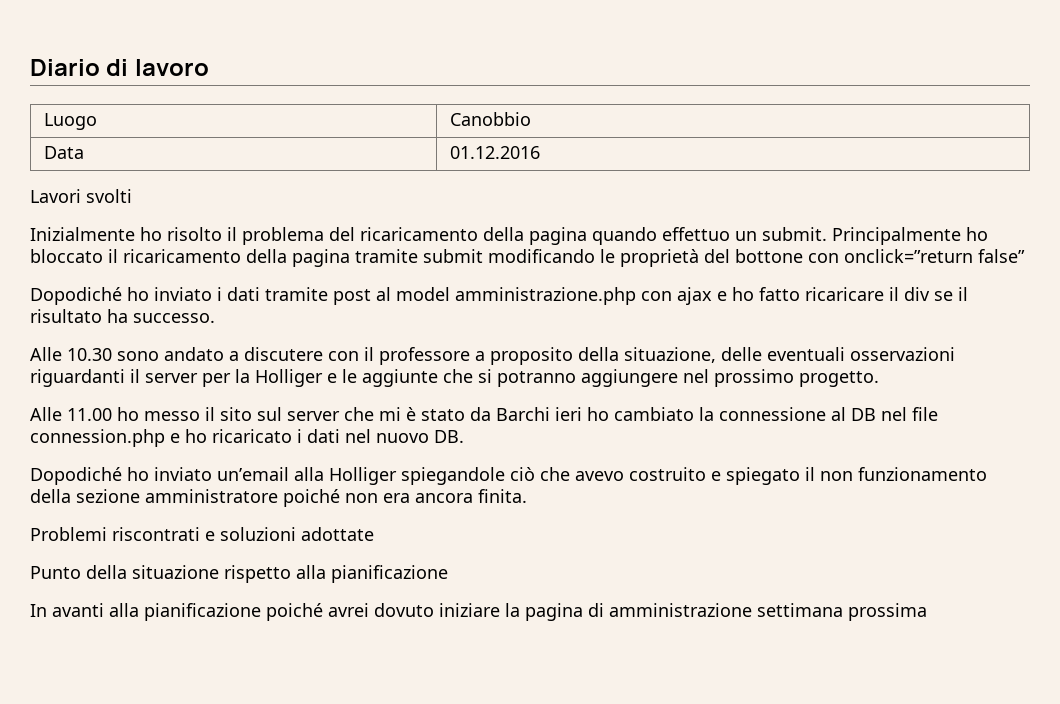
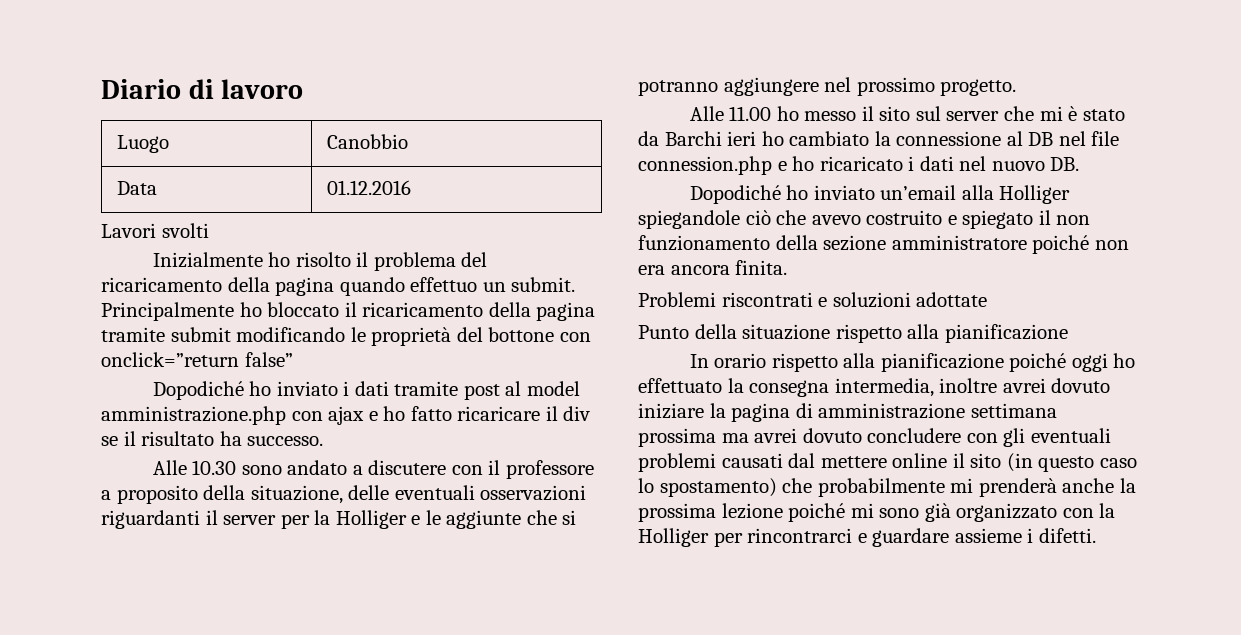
- In avanti alla pianificazione poiché avrei dovuto iniziare la pagina di amministrazione settimana prossima
+ In orario rispetto alla pianificazione poiché oggi ho effettuato la consegna intermedia, inoltre avrei dovuto iniziare la pagina di amministrazione settimana prossima ma avrei dovuto concludere con gli eventuali problemi causati dal mettere online il sito (in questo caso lo spostamento) che probabilmente mi prenderà anche la prossima lezione poiché mi sono già organizzato con la Holliger per rincontrarci e guardare assieme i difetti.

